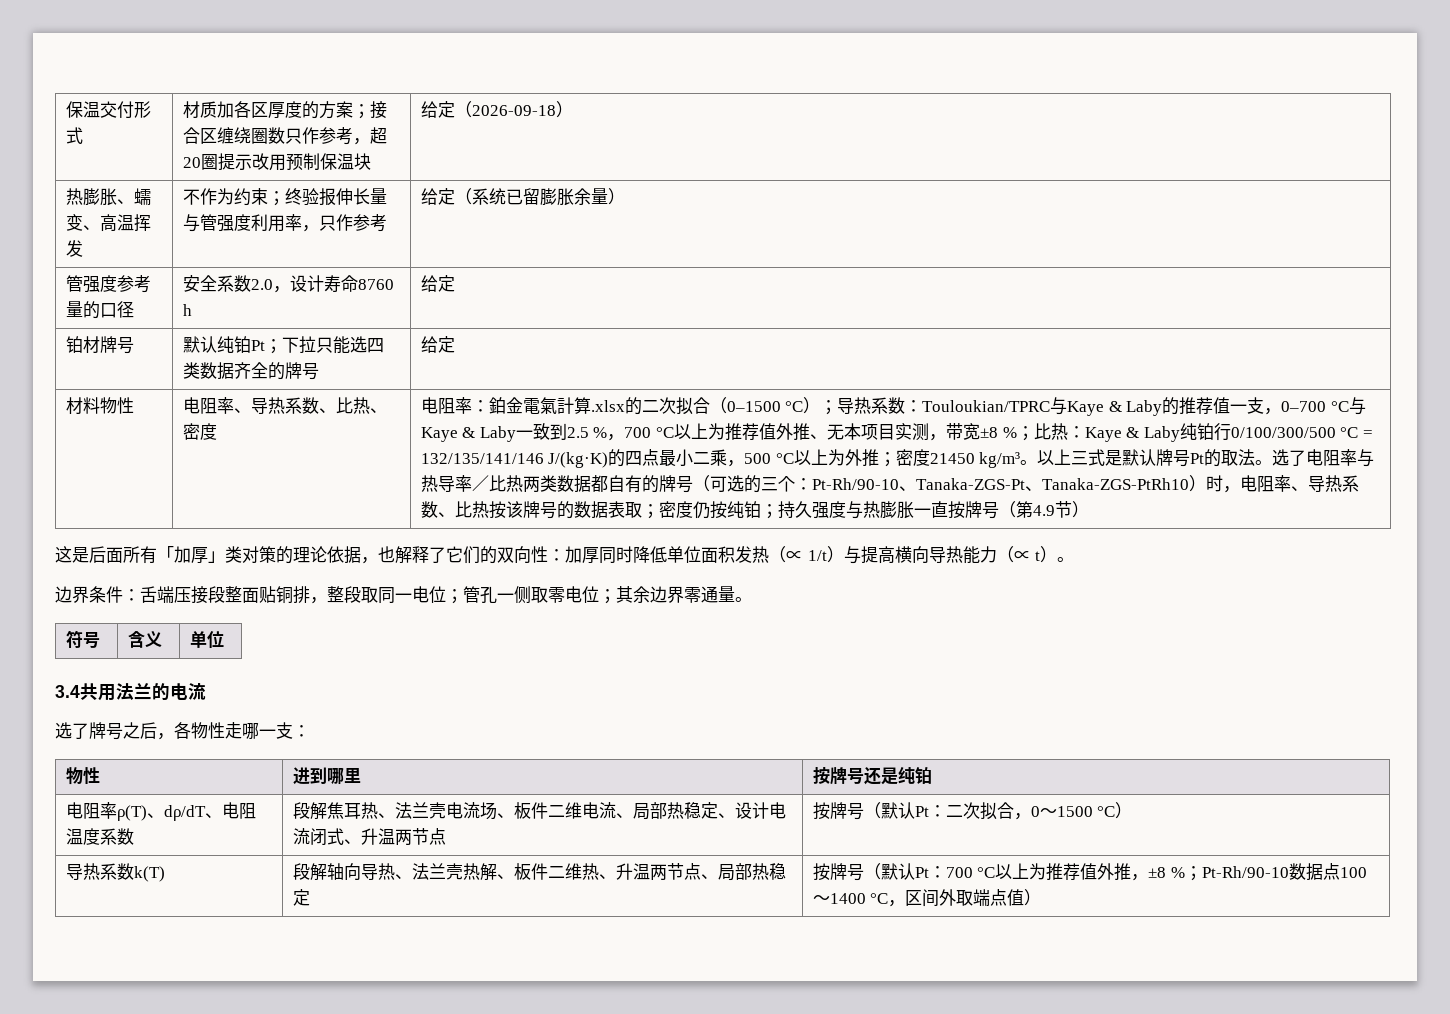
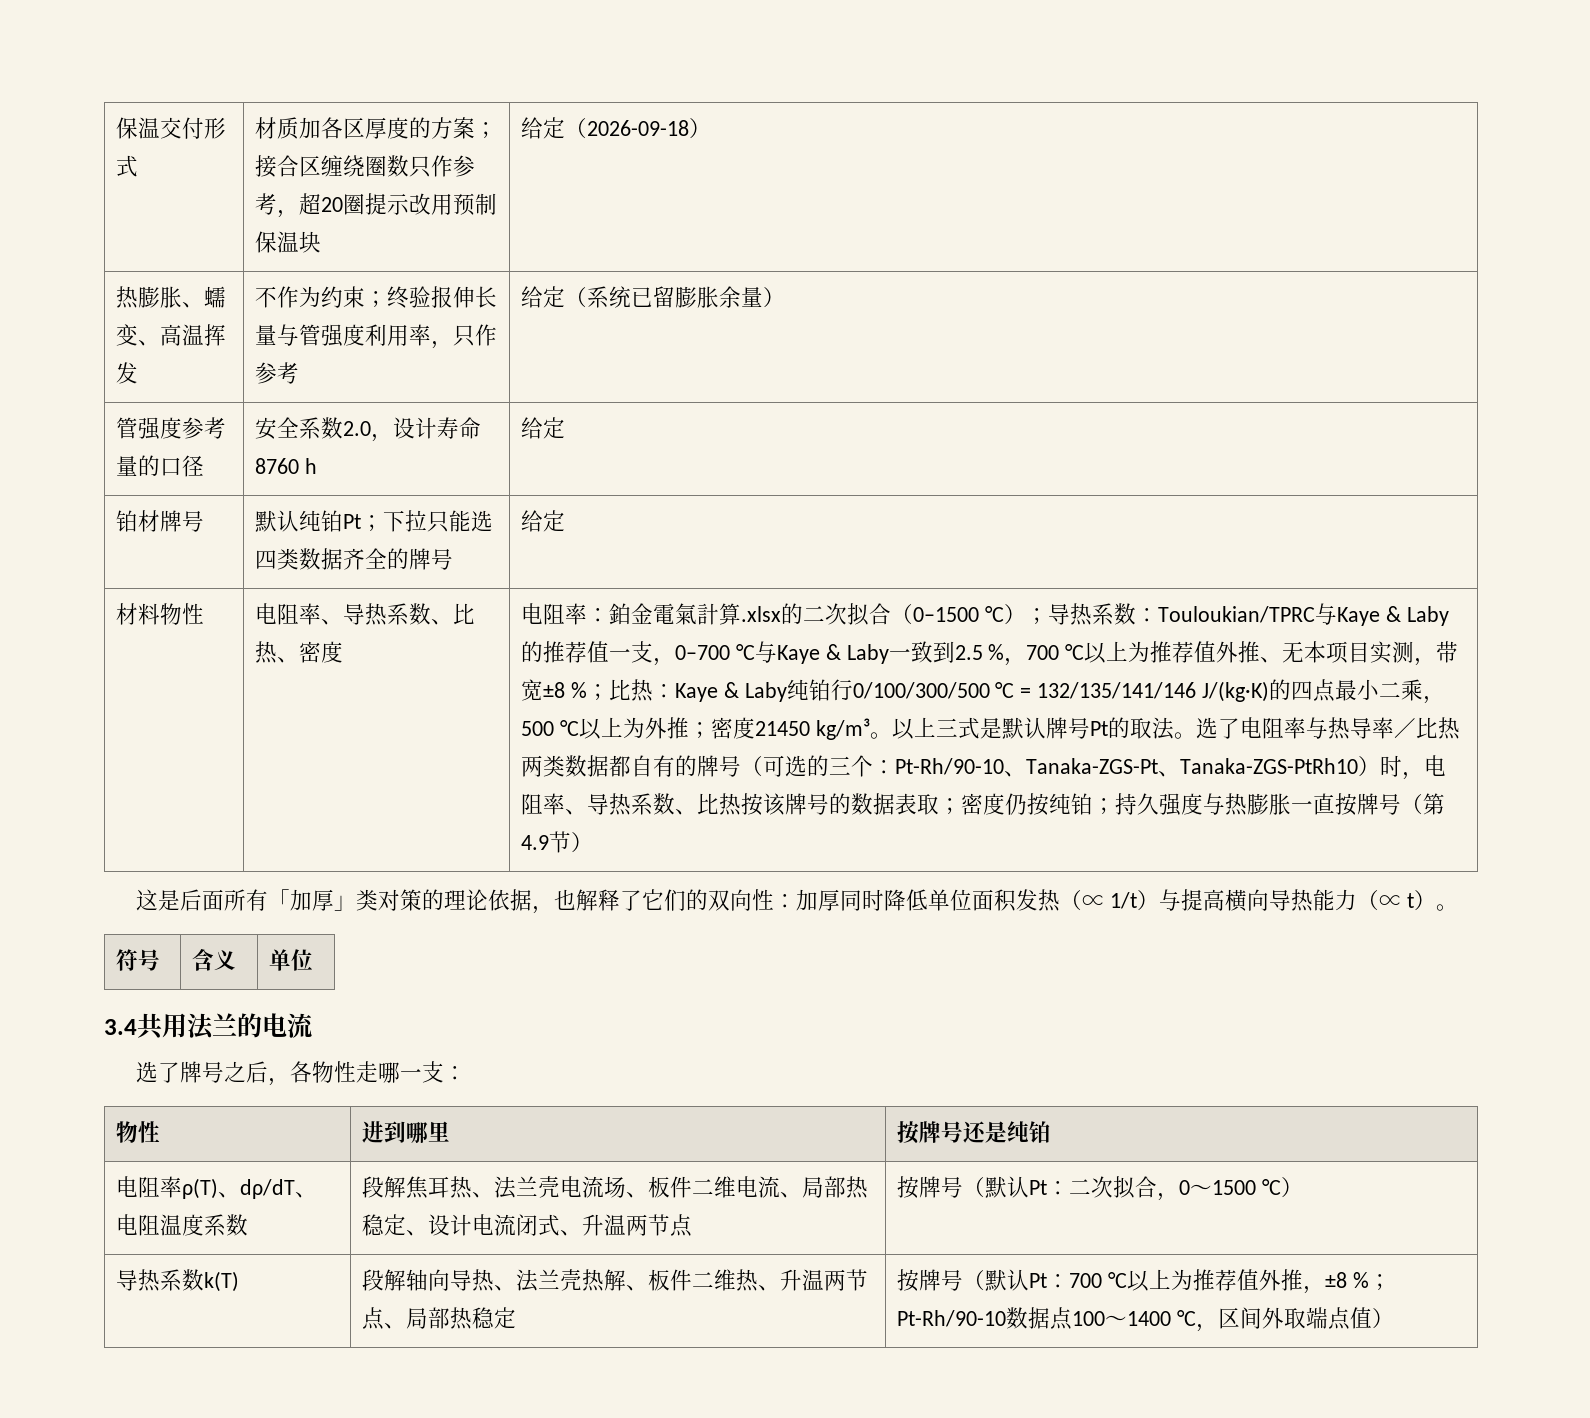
- 边界条件：舌端压接段整面贴铜排，整段取同一电位；管孔一侧取零电位；其余边界零通量。

